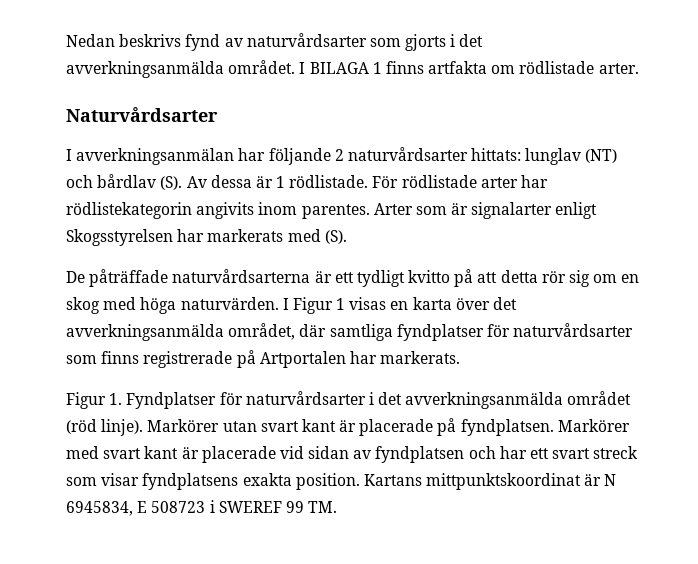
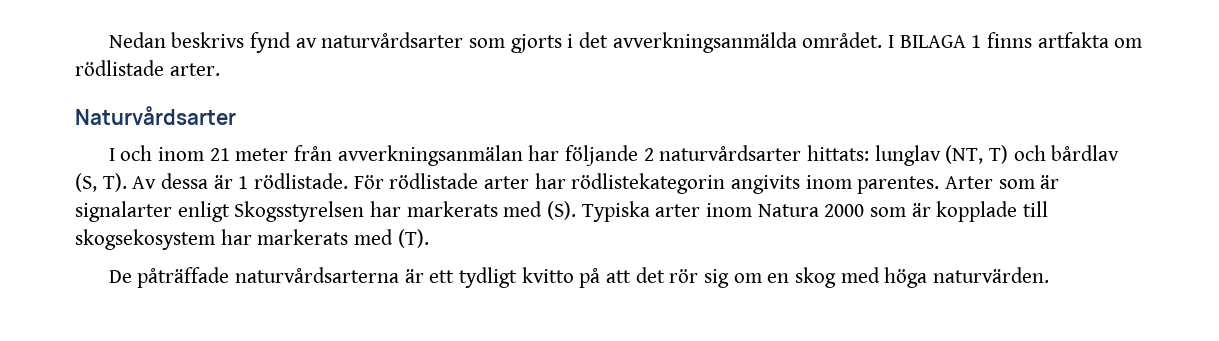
- I avverkningsanmälan har följande 2 naturvårdsarter hittats: lunglav (NT) och bårdlav (S). Av dessa är 1 rödlistade.
+ I och inom 21 meter från avverkningsanmälan har följande 2 naturvårdsarter hittats: lunglav (NT, T) och bårdlav (S, T). Av dessa är 1 rödlistade.
- Arter som är signalarter enligt Skogsstyrelsen har markerats med (S).
+ Arter som är signalarter enligt Skogsstyrelsen har markerats med (S). Typiska arter inom Natura 2000 som är kopplade till skogsekosystem har markerats med (T).
- De påträffade naturvårdsarterna är ett tydligt kvitto på att detta rör sig om en skog med höga naturvärden. I Figur 1 visas en karta över det avverkningsanmälda området, där samtliga fyndplatser för naturvårdsarter som finns registrerade på Artportalen har markerats.
- Figur 1. Fyndplatser för naturvårdsarter i det avverkningsanmälda området (röd linje). Markörer utan svart kant är placerade på fyndplatsen. Markörer med svart kant är placerade vid sidan av fyndplatsen och har ett svart streck som visar fyndplatsens exakta position. Kartans mittpunktskoordinat är N 6945834, E 508723 i SWEREF 99 TM.
+ De påträffade naturvårdsarterna är ett tydligt kvitto på att det rör sig om en skog med höga naturvärden.

